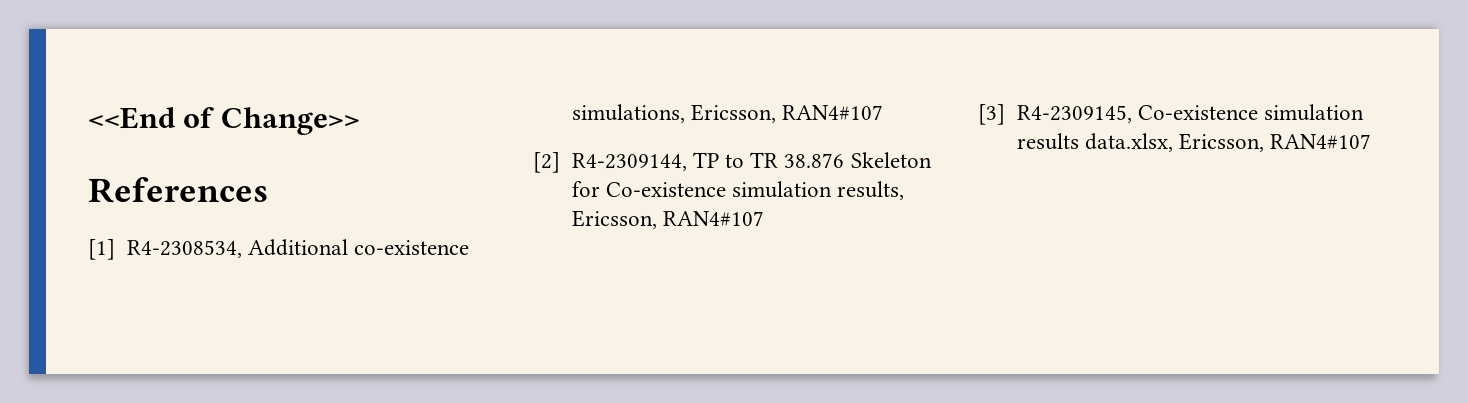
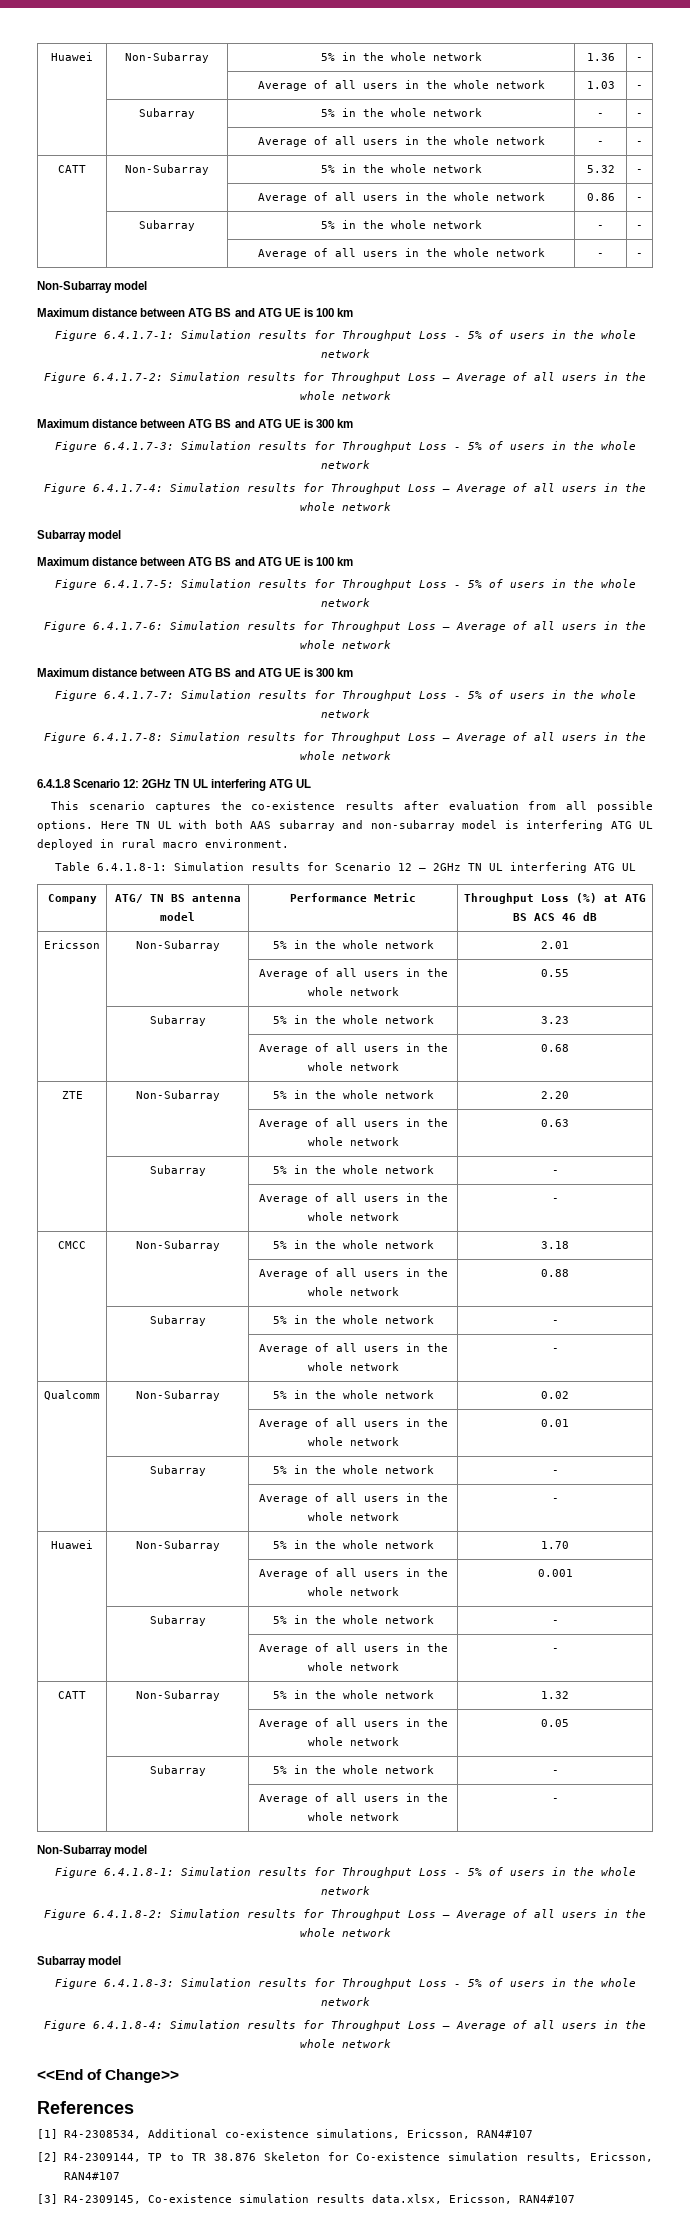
+ Huawei | Non-Subarray | 5% in the whole network | 1.36 | -
+ | | Average of all users in the whole network | 1.03 | -
+ | Subarray | 5% in the whole network | - | -
+ | | Average of all users in the whole network | - | -
+ CATT | Non-Subarray | 5% in the whole network | 5.32 | -
+ | | Average of all users in the whole network | 0.86 | -
+ | Subarray | 5% in the whole network | - | -
+ | | Average of all users in the whole network | - | -
+ Non-Subarray model
+ Maximum distance between ATG BS and ATG UE is 100 km
+ Figure 6.4.1.7-1: Simulation results for Throughput Loss - 5% of users in the whole network
+ Figure 6.4.1.7-2: Simulation results for Throughput Loss – Average of all users in the whole network
+ Maximum distance between ATG BS and ATG UE is 300 km
+ Figure 6.4.1.7-3: Simulation results for Throughput Loss - 5% of users in the whole network
+ Figure 6.4.1.7-4: Simulation results for Throughput Loss – Average of all users in the whole network
+ Subarray model
+ Maximum distance between ATG BS and ATG UE is 100 km
+ Figure 6.4.1.7-5: Simulation results for Throughput Loss - 5% of users in the whole network
+ Figure 6.4.1.7-6: Simulation results for Throughput Loss – Average of all users in the whole network
+ Maximum distance between ATG BS and ATG UE is 300 km
+ Figure 6.4.1.7-7: Simulation results for Throughput Loss - 5% of users in the whole network
+ Figure 6.4.1.7-8: Simulation results for Throughput Loss – Average of all users in the whole network
+ 6.4.1.8 Scenario 12: 2GHz TN UL interfering ATG UL
+ This scenario captures the co-existence results after evaluation from all possible options. Here TN UL with both AAS subarray and non-subarray model is interfering ATG UL deployed in rural macro environment.
+ Table 6.4.1.8-1: Simulation results for Scenario 12 – 2GHz TN UL interfering ATG UL
+ Company | ATG/ TN BS antenna model | Performance Metric | Throughput Loss (%) at ATG BS ACS 46 dB
+ Ericsson | Non-Subarray | 5% in the whole network | 2.01
+ | | Average of all users in the whole network | 0.55
+ | Subarray | 5% in the whole network | 3.23
+ | | Average of all users in the whole network | 0.68
+ ZTE | Non-Subarray | 5% in the whole network | 2.20
+ | | Average of all users in the whole network | 0.63
+ | Subarray | 5% in the whole network | -
+ | | Average of all users in the whole network | -
+ CMCC | Non-Subarray | 5% in the whole network | 3.18
+ | | Average of all users in the whole network | 0.88
+ | Subarray | 5% in the whole network | -
+ | | Average of all users in the whole network | -
+ Qualcomm | Non-Subarray | 5% in the whole network | 0.02
+ | | Average of all users in the whole network | 0.01
+ | Subarray | 5% in the whole network | -
+ | | Average of all users in the whole network | -
+ Huawei | Non-Subarray | 5% in the whole network | 1.70
+ | | Average of all users in the whole network | 0.001
+ | Subarray | 5% in the whole network | -
+ | | Average of all users in the whole network | -
+ CATT | Non-Subarray | 5% in the whole network | 1.32
+ | | Average of all users in the whole network | 0.05
+ | Subarray | 5% in the whole network | -
+ | | Average of all users in the whole network | -
+ Non-Subarray model
+ Figure 6.4.1.8-1: Simulation results for Throughput Loss - 5% of users in the whole network
+ Figure 6.4.1.8-2: Simulation results for Throughput Loss – Average of all users in the whole network
+ Subarray model
+ Figure 6.4.1.8-3: Simulation results for Throughput Loss - 5% of users in the whole network
+ Figure 6.4.1.8-4: Simulation results for Throughput Loss – Average of all users in the whole network

